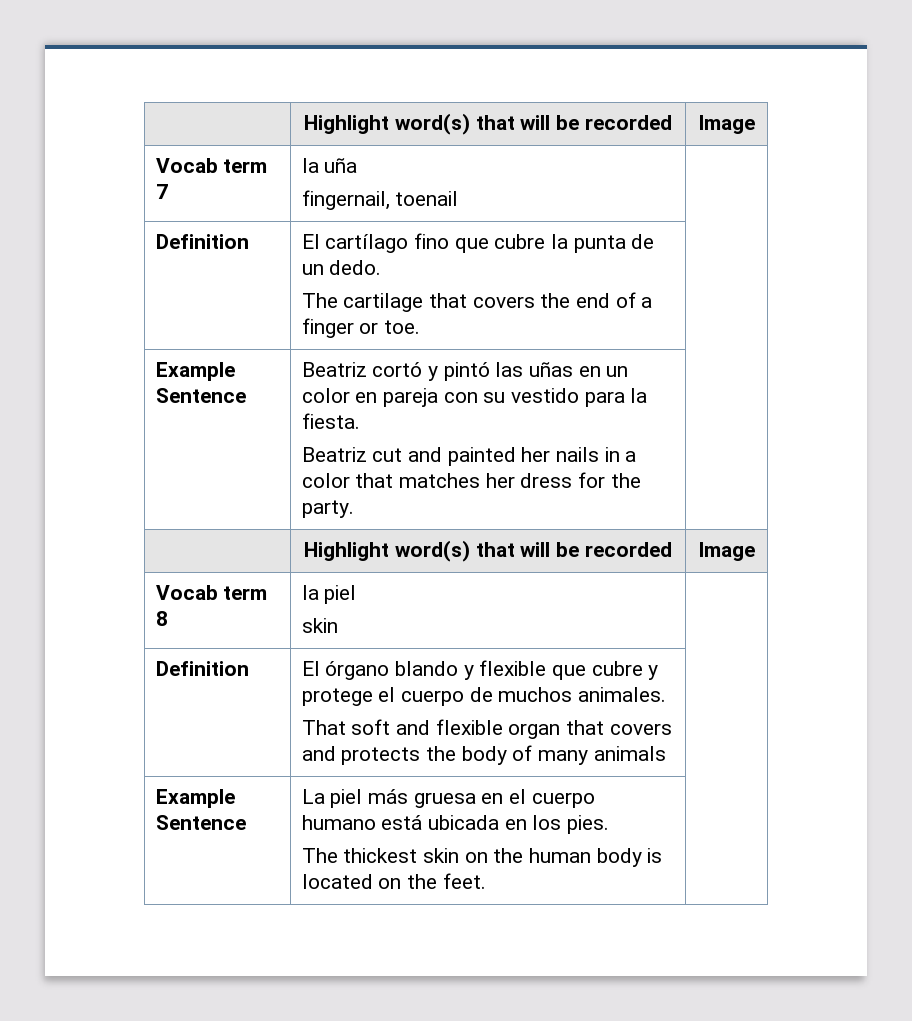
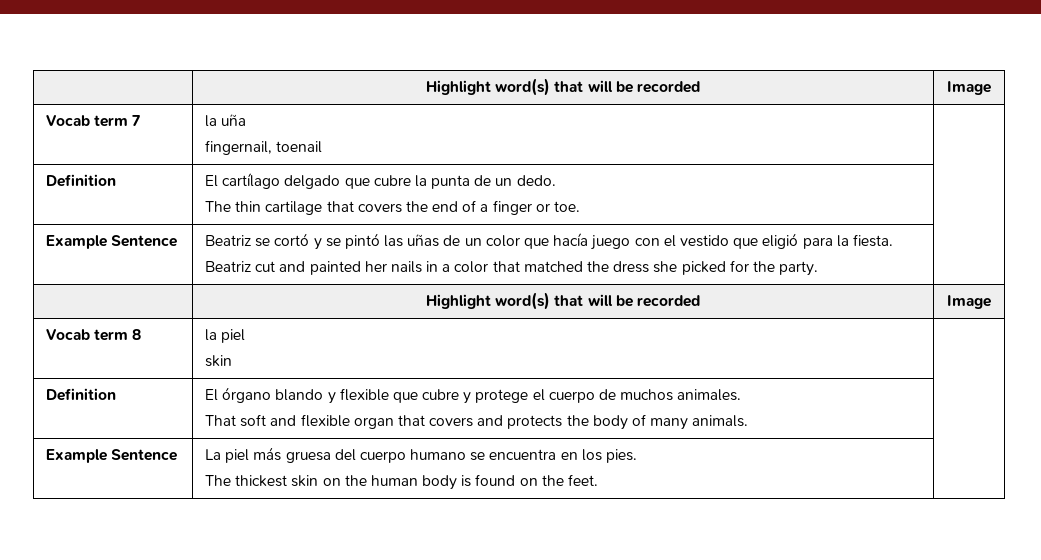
- Definition | El cartílago fino que cubre la punta de un dedo.
- The cartilage that covers the end of a finger or toe. |
+ Definition | El cartílago delgado que cubre la punta de un dedo.
+ The thin cartilage that covers the end of a finger or toe. |
- Beatriz cortó y pintó las uñas en un color en pareja con su vestido para la fiesta.
+ Beatriz se cortó y se pintó las uñas de un color que hacía juego con el vestido que eligió para la fiesta.
- Beatriz cut and painted her nails in a color that matches her dress for the party.
+ Beatriz cut and painted her nails in a color that matched the dress she picked for the party.
  Definition | El órgano blando y flexible que cubre y protege el cuerpo de muchos animales.
- That soft and flexible organ that covers and protects the body of many animals |
+ That soft and flexible organ that covers and protects the body of many animals. |
- Example Sentence | La piel más gruesa en el cuerpo humano está ubicada en los pies.
- The thickest skin on the human body is located on the feet. |
+ Example Sentence | La piel más gruesa del cuerpo humano se encuentra en los pies.
+ The thickest skin on the human body is found on the feet. |

